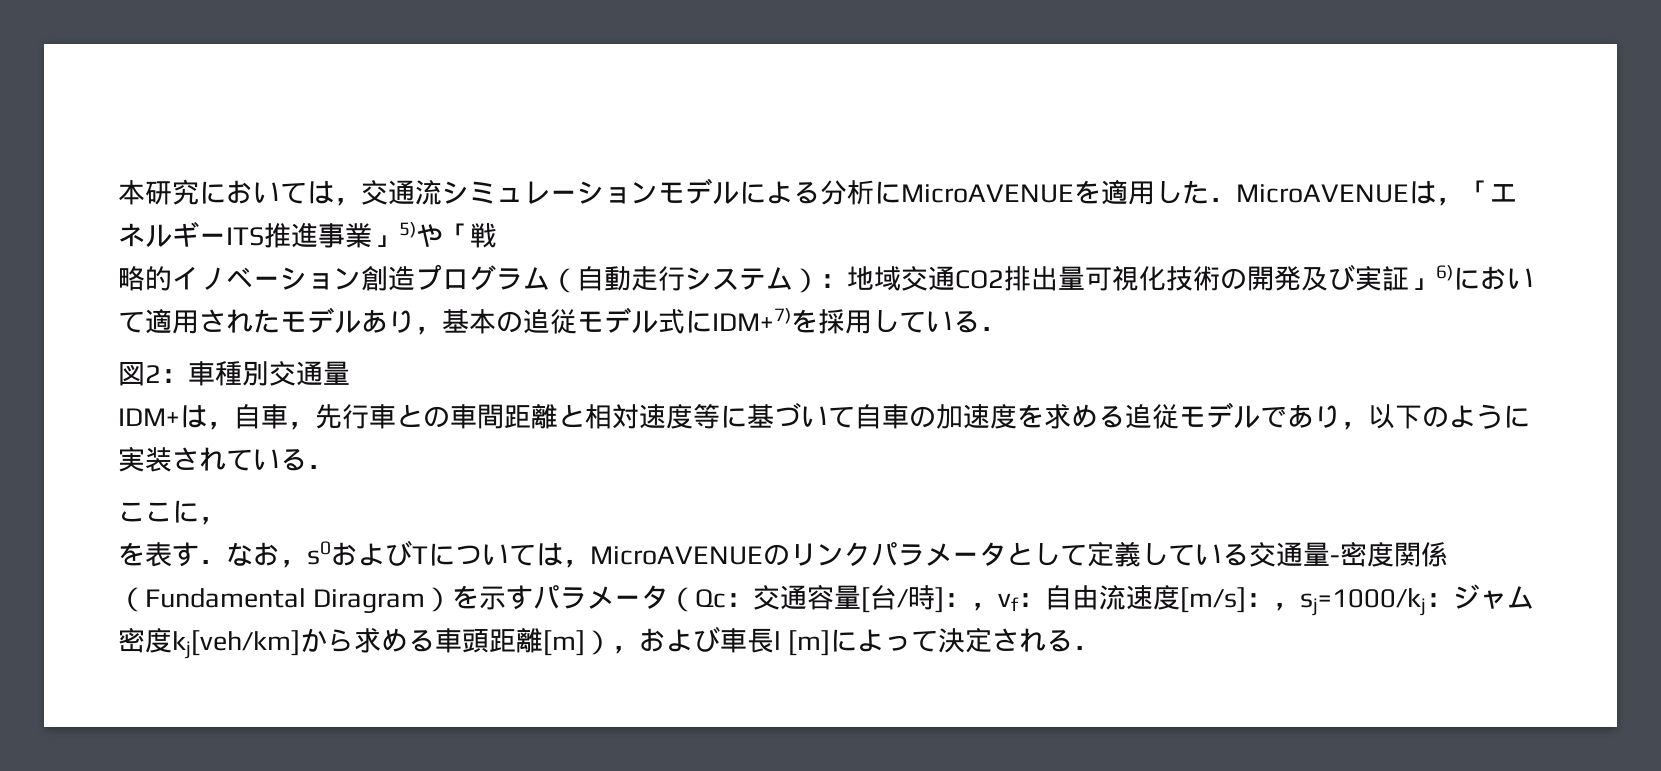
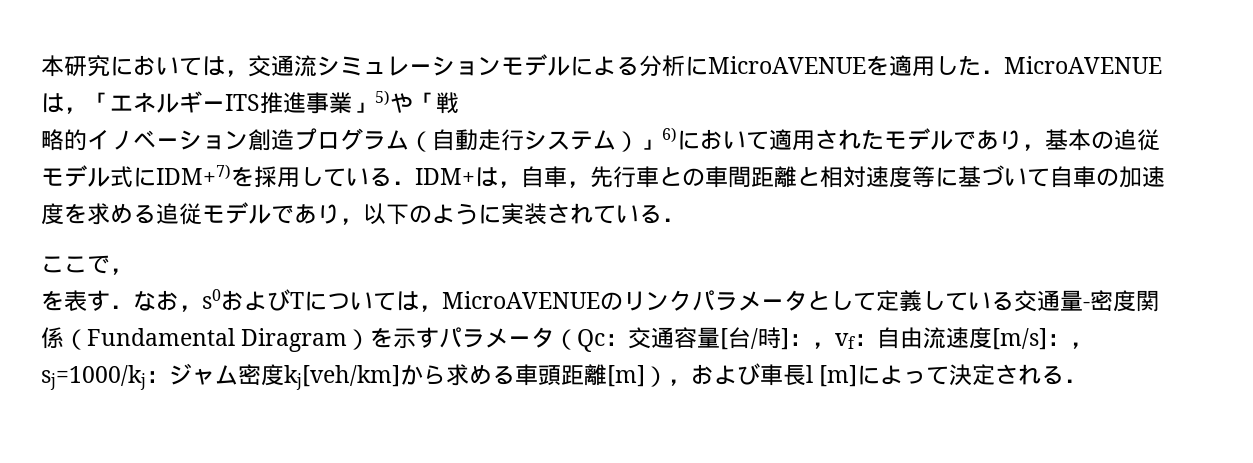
- 略的イノベーション創造プログラム（自動走行システム）：地域交通CO2排出量可視化技術の開発及び実証」6)において適用されたモデルあり，基本の追従モデル式にIDM+7)を採用している．
- 図2：車種別交通量
- IDM+は，自車，先行車との車間距離と相対速度等に基づいて自車の加速度を求める追従モデルであり，以下のように実装されている．
+ 略的イノベーション創造プログラム（自動走行システム）」6)において適用されたモデルであり，基本の追従モデル式にIDM+7)を採用している．IDM+は，自車，先行車との車間距離と相対速度等に基づいて自車の加速度を求める追従モデルであり，以下のように実装されている．
- ここに，
+ ここで，

